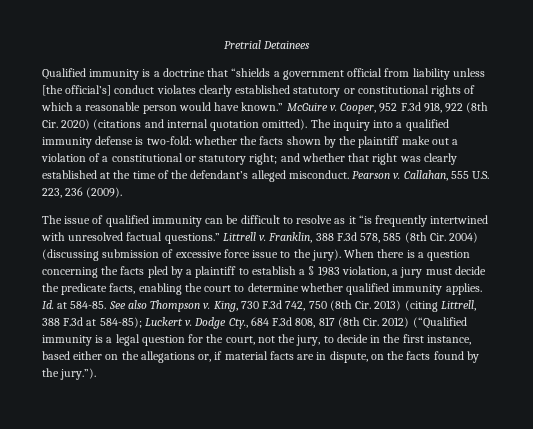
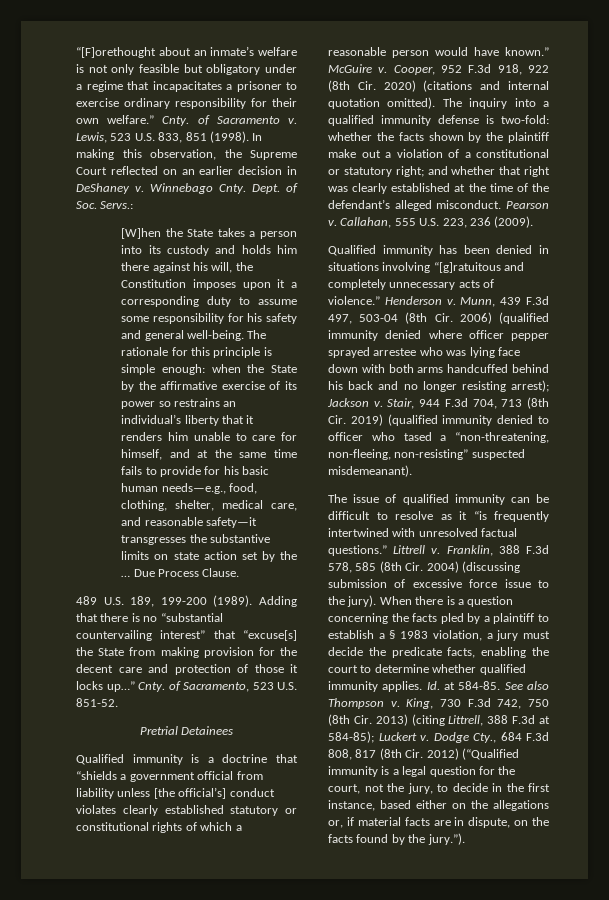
+ “[F]orethought about an inmate’s welfare is not only feasible but obligatory under a regime that incapacitates a prisoner to exercise ordinary responsibility for their own welfare.” Cnty. of Sacramento v. Lewis, 523 U.S. 833, 851 (1998). In making this observation, the Supreme Court reflected on an earlier decision in DeShaney v. Winnebago Cnty. Dept. of Soc. Servs.:
+ [W]hen the State takes a person into its custody and holds him there against his will, the Constitution imposes upon it a corresponding duty to assume some responsibility for his safety and general well-being. The rationale for this principle is simple enough: when the State by the affirmative exercise of its power so restrains an individual’s liberty that it renders him unable to care for himself, and at the same time fails to provide for his basic human needs—e.g., food, clothing, shelter, medical care, and reasonable safety—it transgresses the substantive limits on state action set by the … Due Process Clause.
+ 489 U.S. 189, 199-200 (1989). Adding that there is no “substantial countervailing interest” that “excuse[s] the State from making provision for the decent care and protection of those it locks up…” Cnty. of Sacramento, 523 U.S. 851-52.
+ Qualified immunity has been denied in situations involving “[g]ratuitous and completely unnecessary acts of violence.” Henderson v. Munn, 439 F.3d 497, 503-04 (8th Cir. 2006) (qualified immunity denied where officer pepper sprayed arrestee who was lying face down with both arms handcuffed behind his back and no longer resisting arrest); Jackson v. Stair, 944 F.3d 704, 713 (8th Cir. 2019) (qualified immunity denied to officer who tased a “non-threatening, non-fleeing, non-resisting” suspected misdemeanant).

